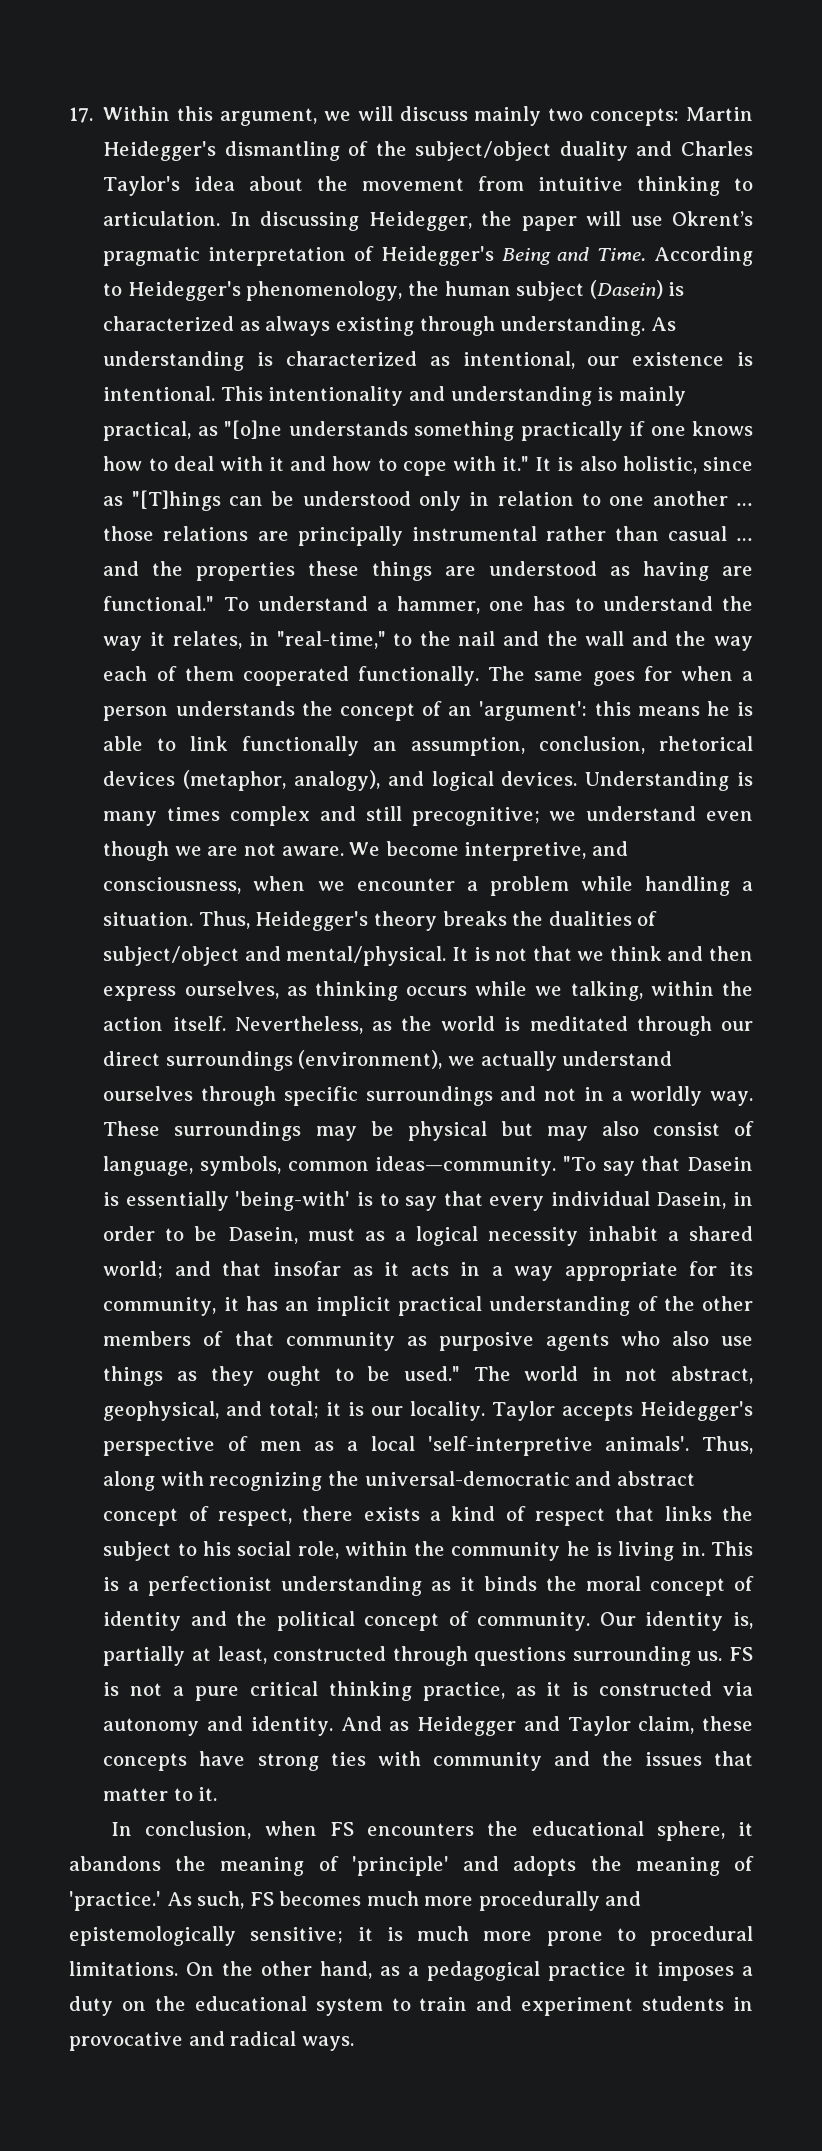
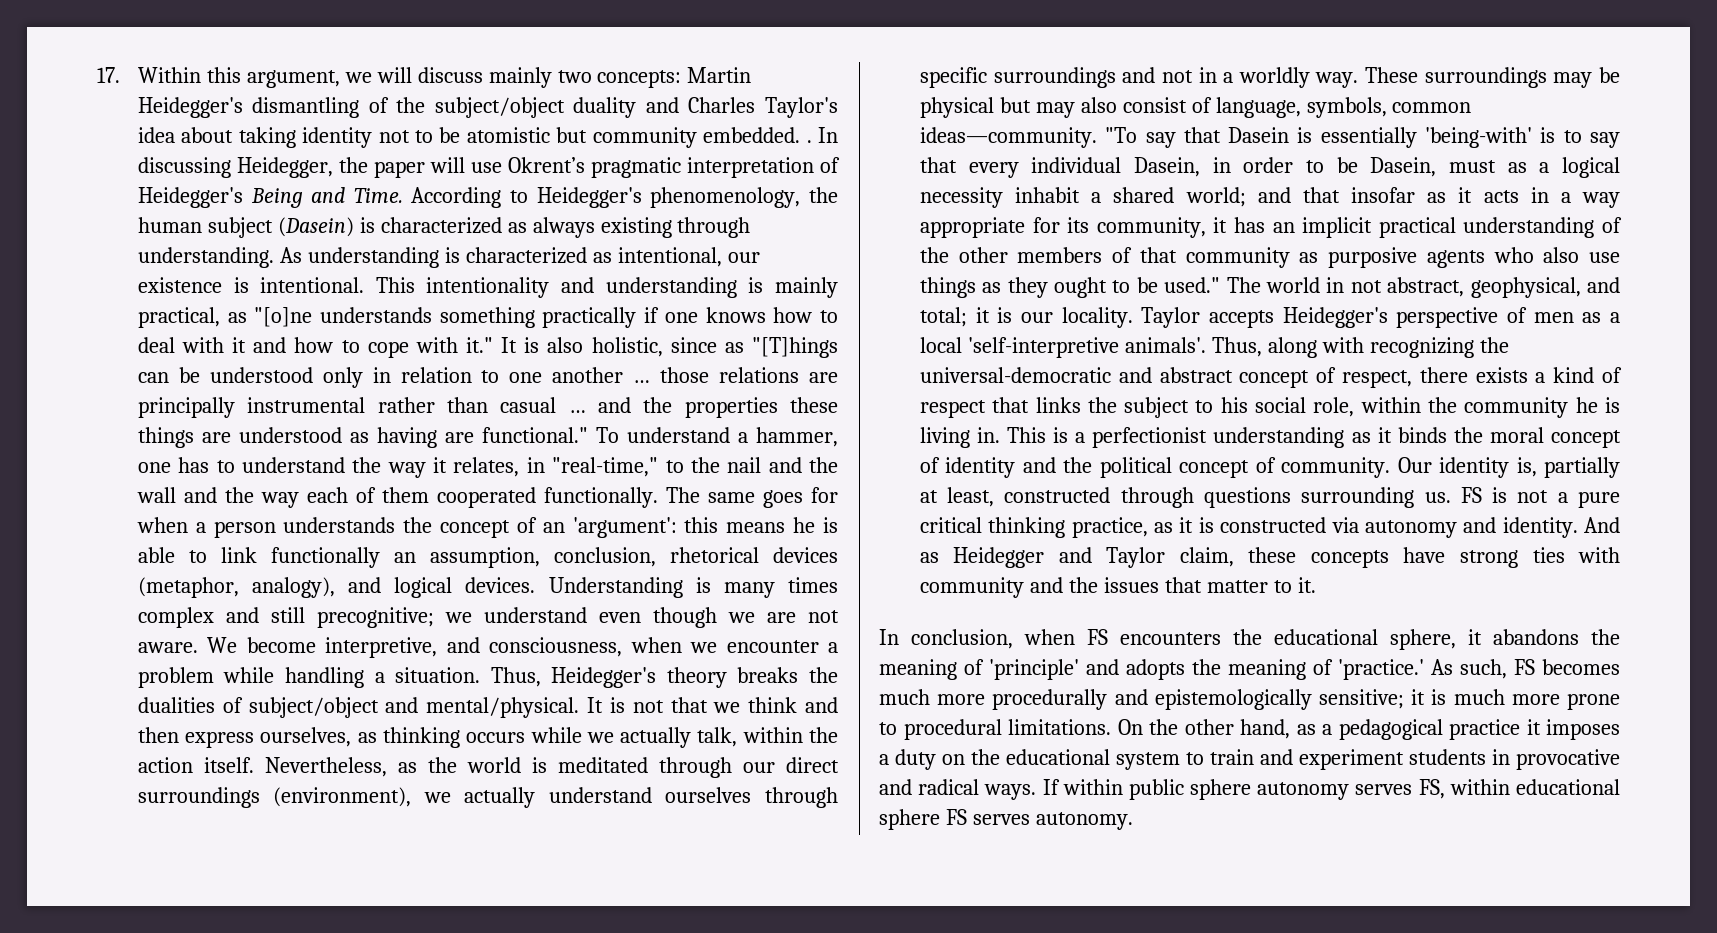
- 17. Within this argument, we will discuss mainly two concepts: Martin Heidegger's dismantling of the subject/object duality and Charles Taylor's idea about the movement from intuitive thinking to articulation.
+ 17. Within this argument, we will discuss mainly two concepts: Martin Heidegger's dismantling of the subject/object duality and Charles Taylor's idea about taking identity not to be atomistic but community embedded. .
- It is not that we think and then express ourselves, as thinking occurs while we talking, within the action itself.
+ It is not that we think and then express ourselves, as thinking occurs while we actually talk, within the action itself.
+ If within public sphere autonomy serves FS, within educational sphere FS serves autonomy.

